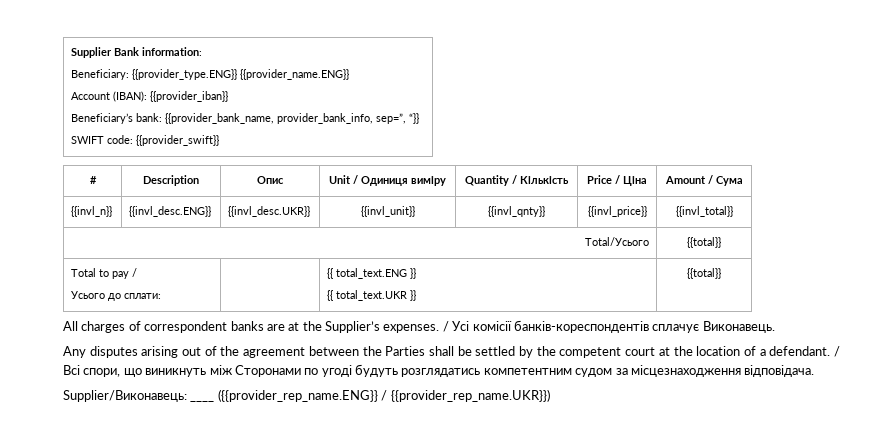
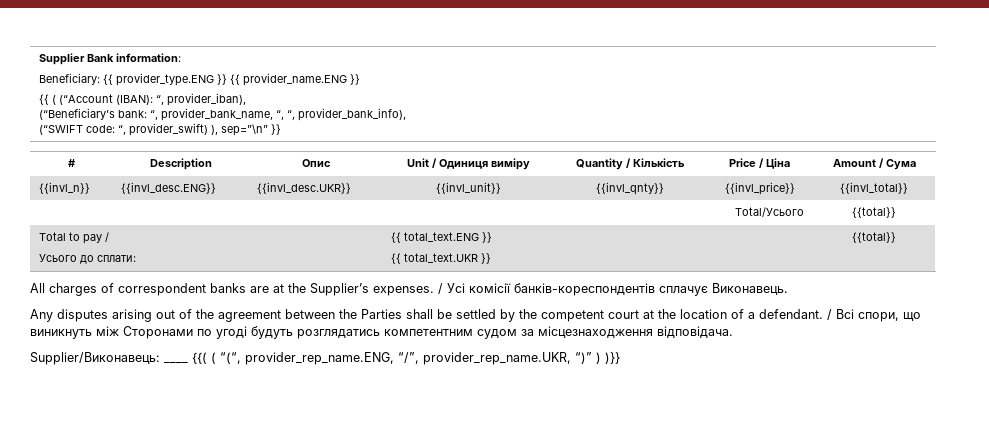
  Supplier Bank information:
- Beneficiary: {{provider_type.ENG}} {{provider_name.ENG}}
- Account (IBAN): {{provider_iban}}
- Beneficiary’s bank: {{provider_bank_name, provider_bank_info, sep=”, “}}
- SWIFT code: {{provider_swift}}
+ Beneficiary: {{ provider_type.ENG }} {{ provider_name.ENG }}
+ {{ ( (“Account (IBAN): “, provider_iban),
+ (“Beneficiary’s bank: “, provider_bank_name, “, “, provider_bank_info),
+ (“SWIFT code: “, provider_swift) ), sep=”\n” }}
- Supplier/Виконавець: ____ ({{provider_rep_name.ENG}} / {{provider_rep_name.UKR}})
+ Supplier/Виконавець: ____ {{( ( “(“, provider_rep_name.ENG, “/”, provider_rep_name.UKR, “)” ) )}}

